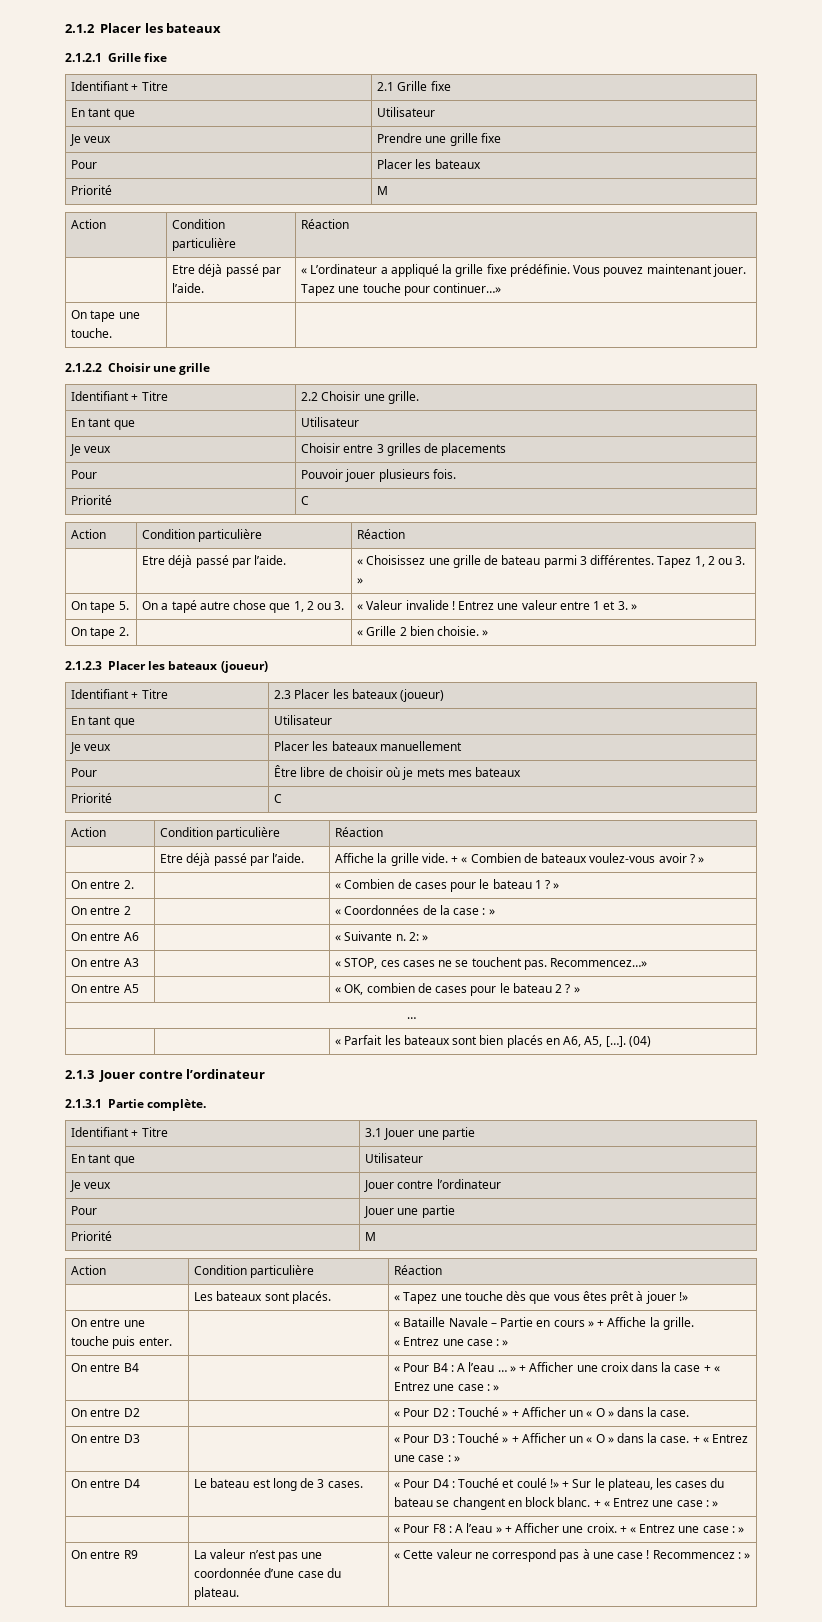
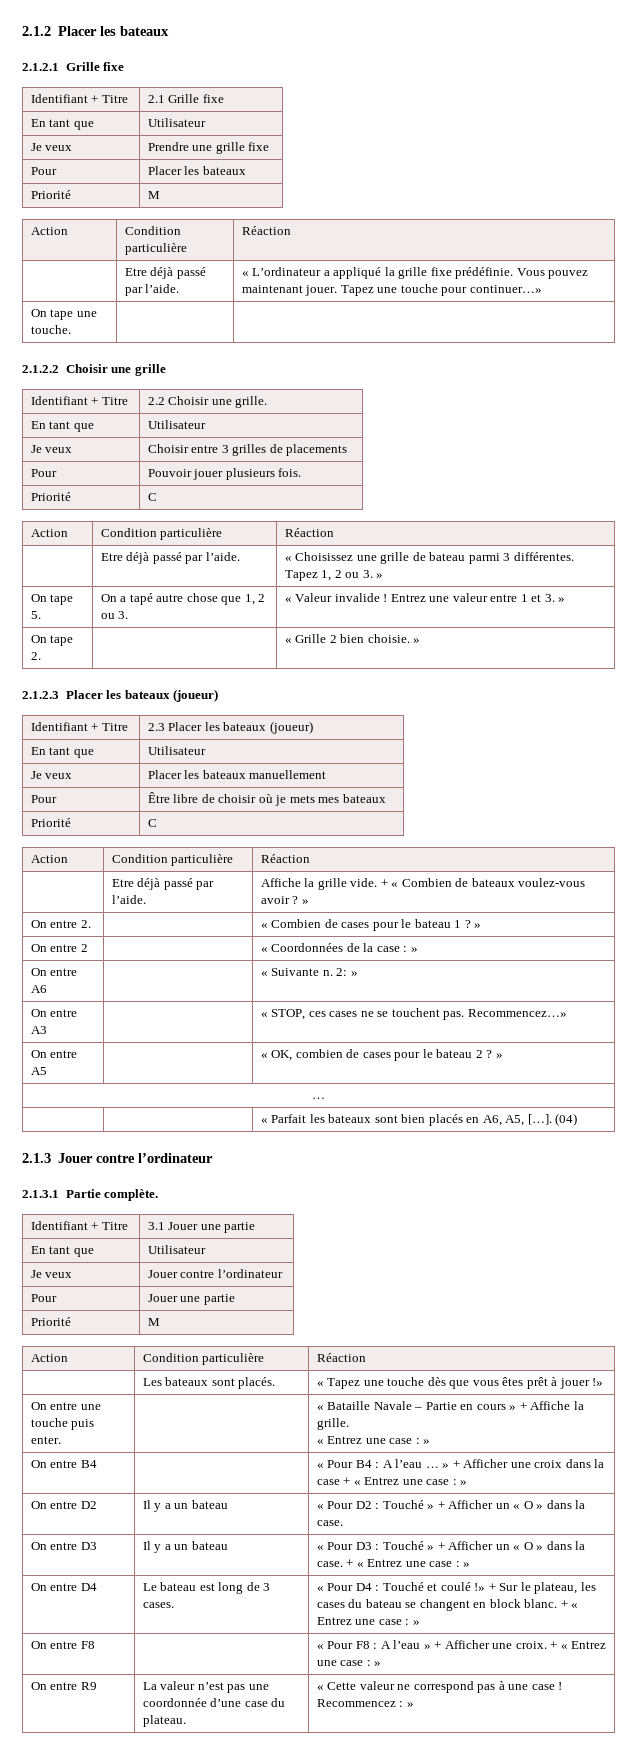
- On entre D2 | | « Pour D2 : Touché » + Afficher un « O » dans la case.
+ On entre D2 | Il y a un bateau | « Pour D2 : Touché » + Afficher un « O » dans la case.
- On entre D3 | | « Pour D3 : Touché » + Afficher un « O » dans la case. + « Entrez une case : »
+ On entre D3 | Il y a un bateau | « Pour D3 : Touché » + Afficher un « O » dans la case. + « Entrez une case : »
- | | « Pour F8 : A l’eau » + Afficher une croix. + « Entrez une case : »
+ On entre F8 | | « Pour F8 : A l’eau » + Afficher une croix. + « Entrez une case : »

